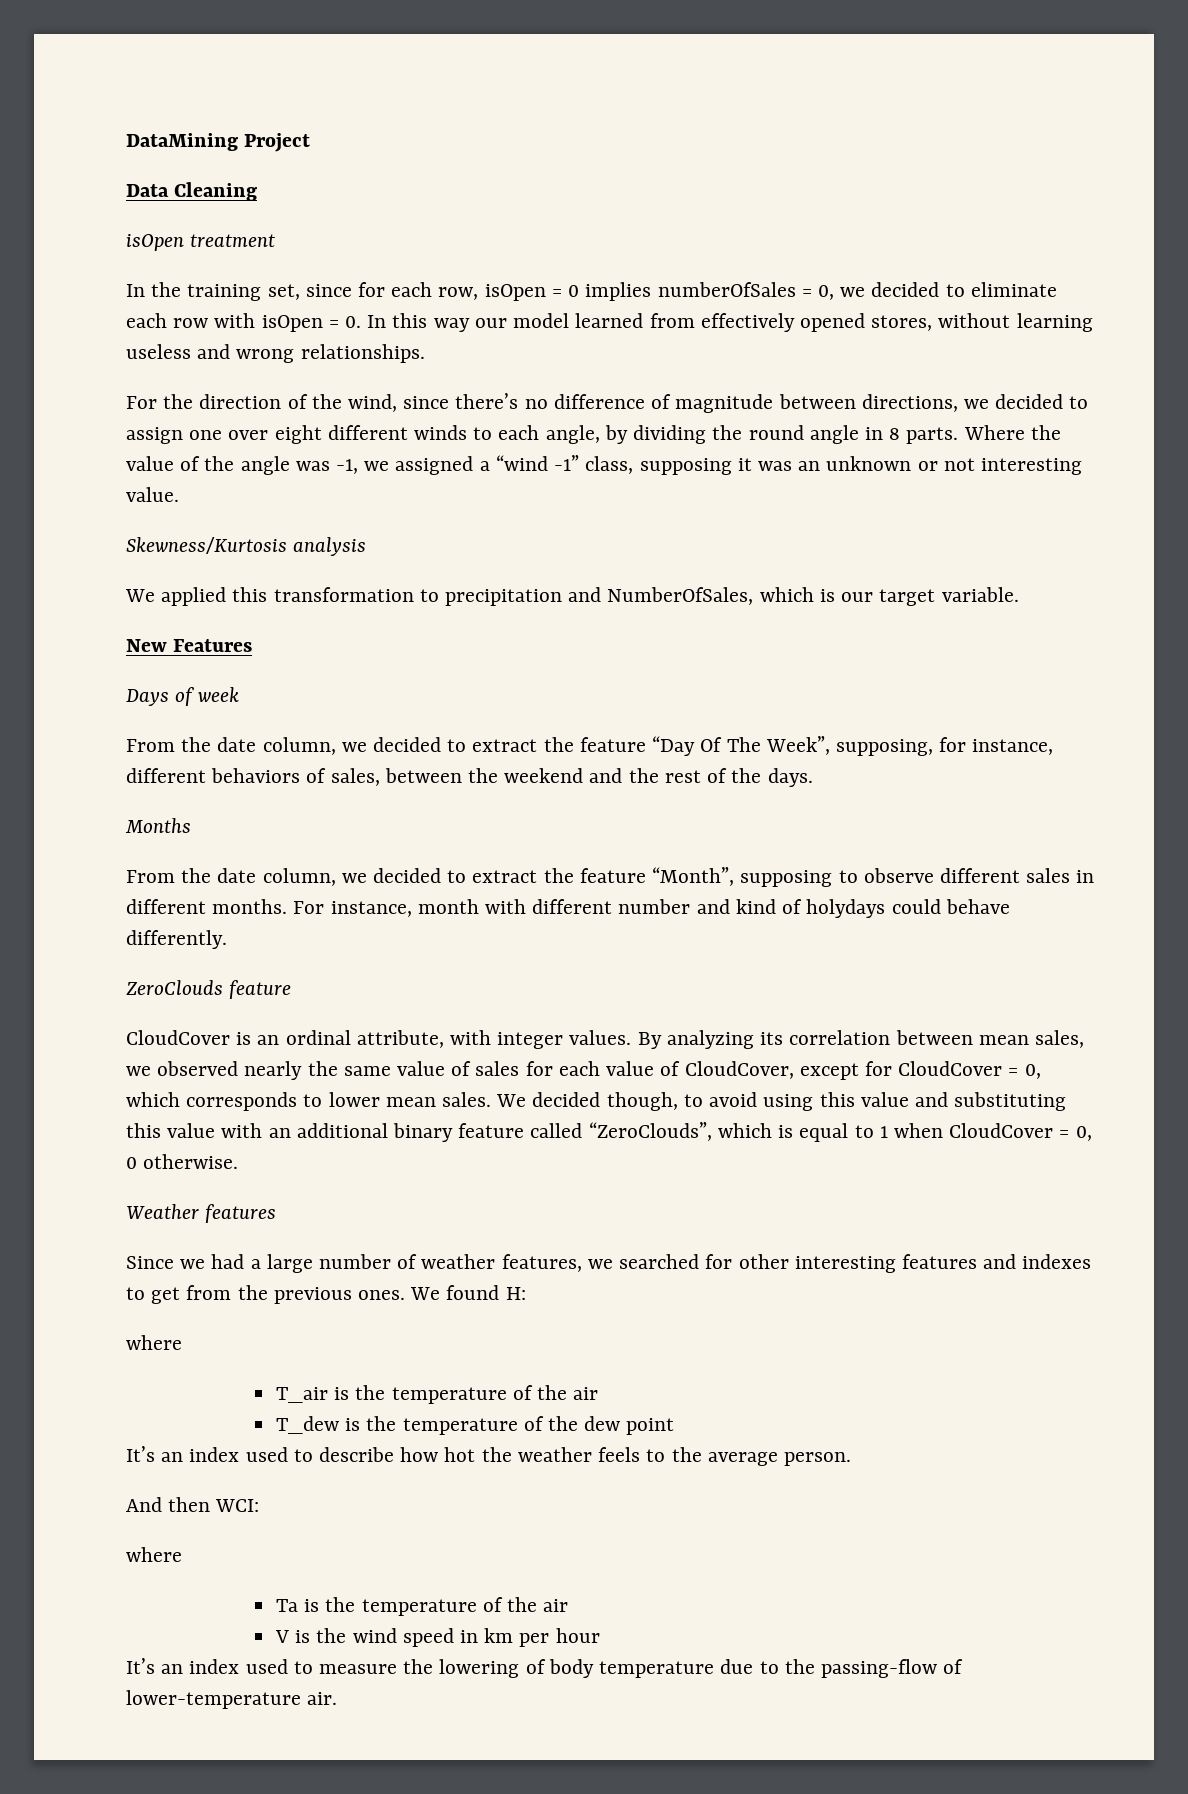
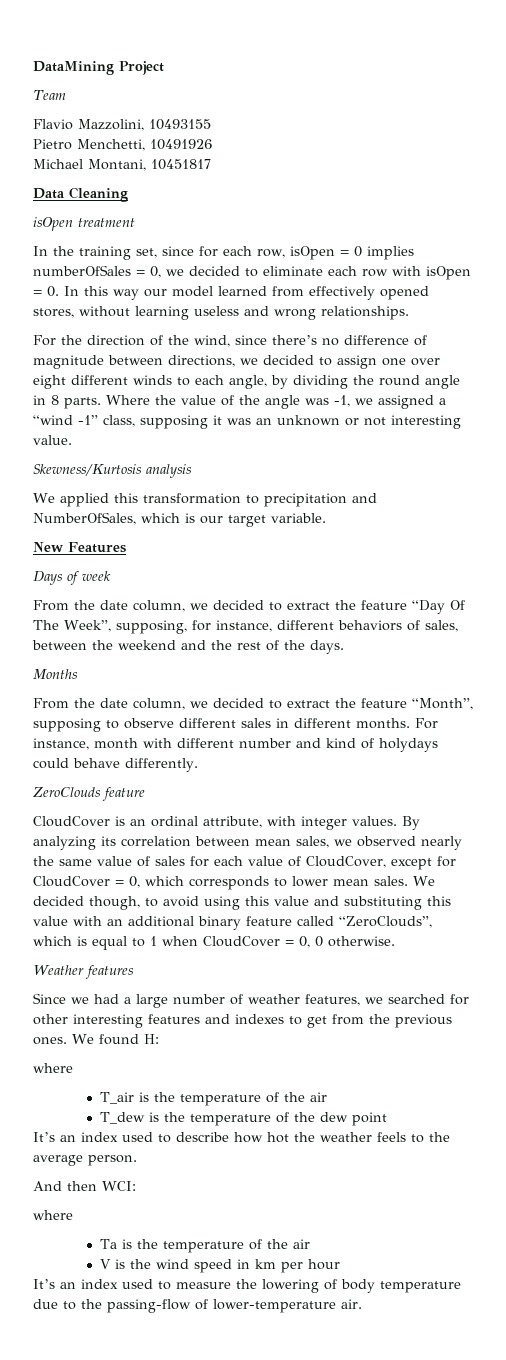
+ Team
+ Flavio Mazzolini, 10493155
+ Pietro Menchetti, 10491926
+ Michael Montani, 10451817

